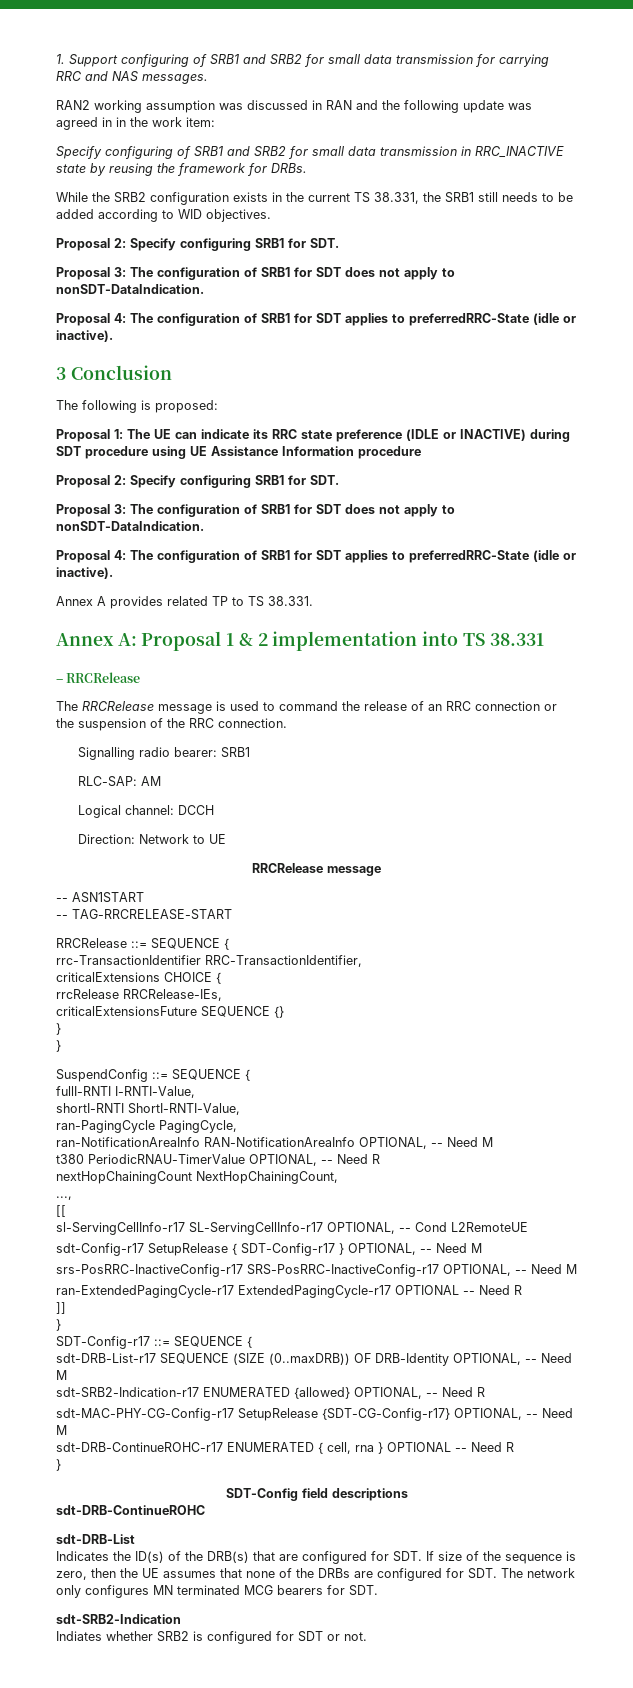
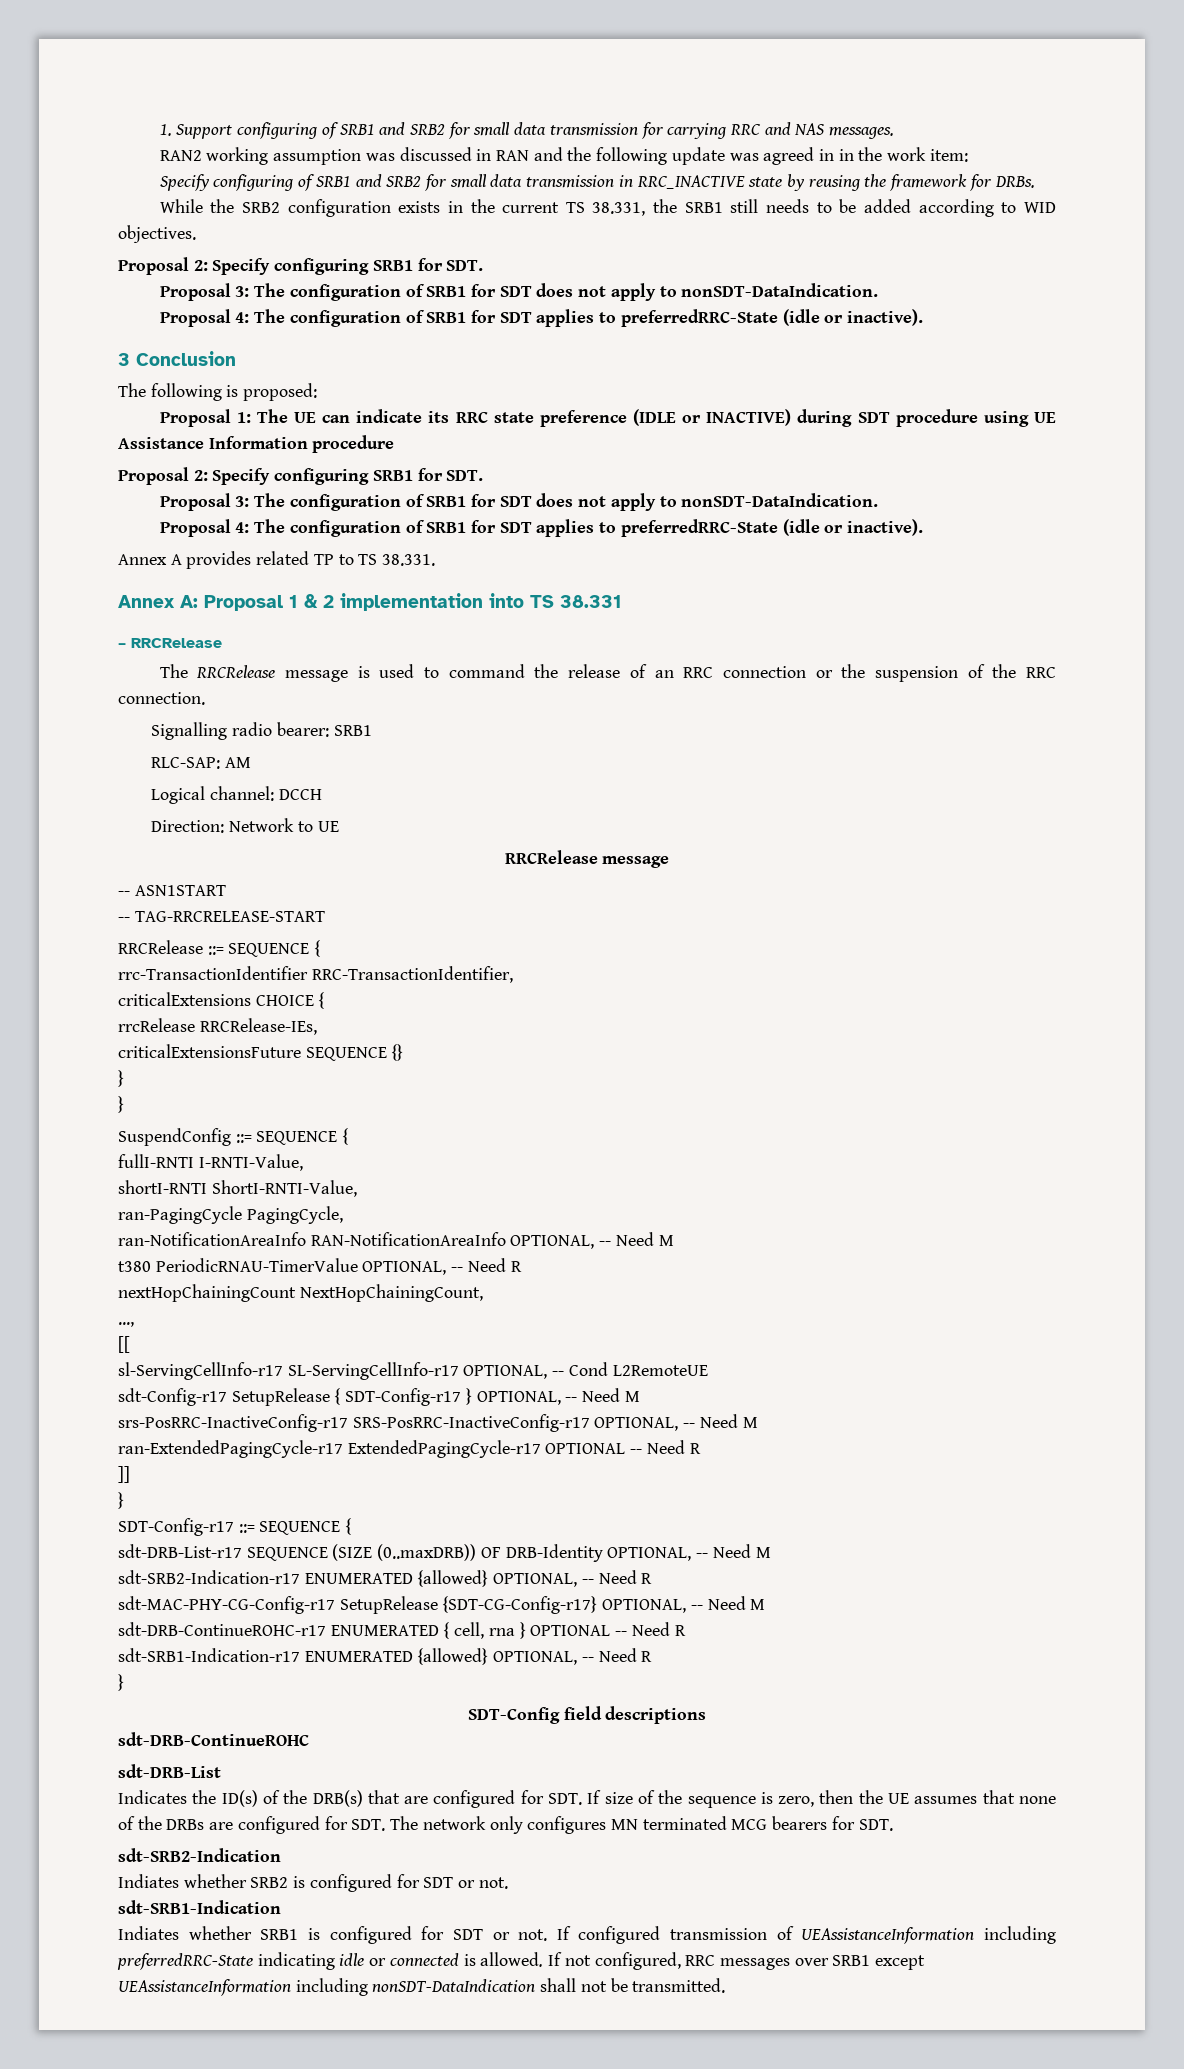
+ sdt-SRB1-Indication-r17 ENUMERATED {allowed} OPTIONAL, -- Need R
+ sdt-SRB1-Indication
+ Indiates whether SRB1 is configured for SDT or not. If configured transmission of UEAssistanceInformation including preferredRRC-State indicating idle or connected is allowed. If not configured, RRC messages over SRB1 except UEAssistanceInformation including nonSDT-DataIndication shall not be transmitted.

